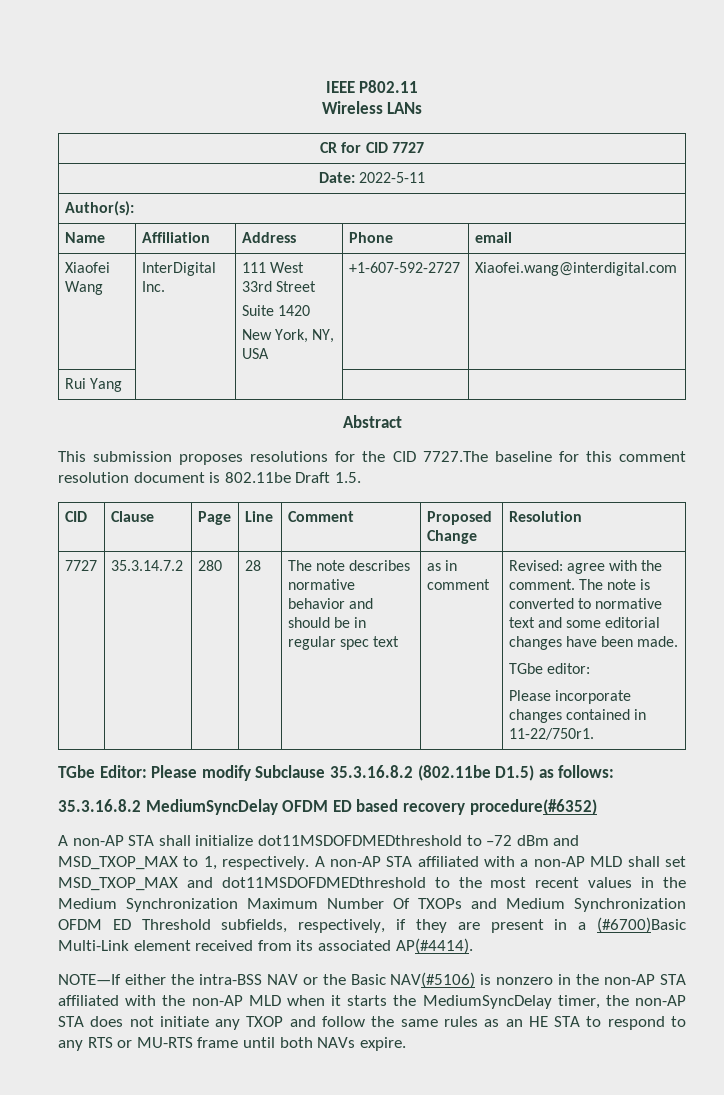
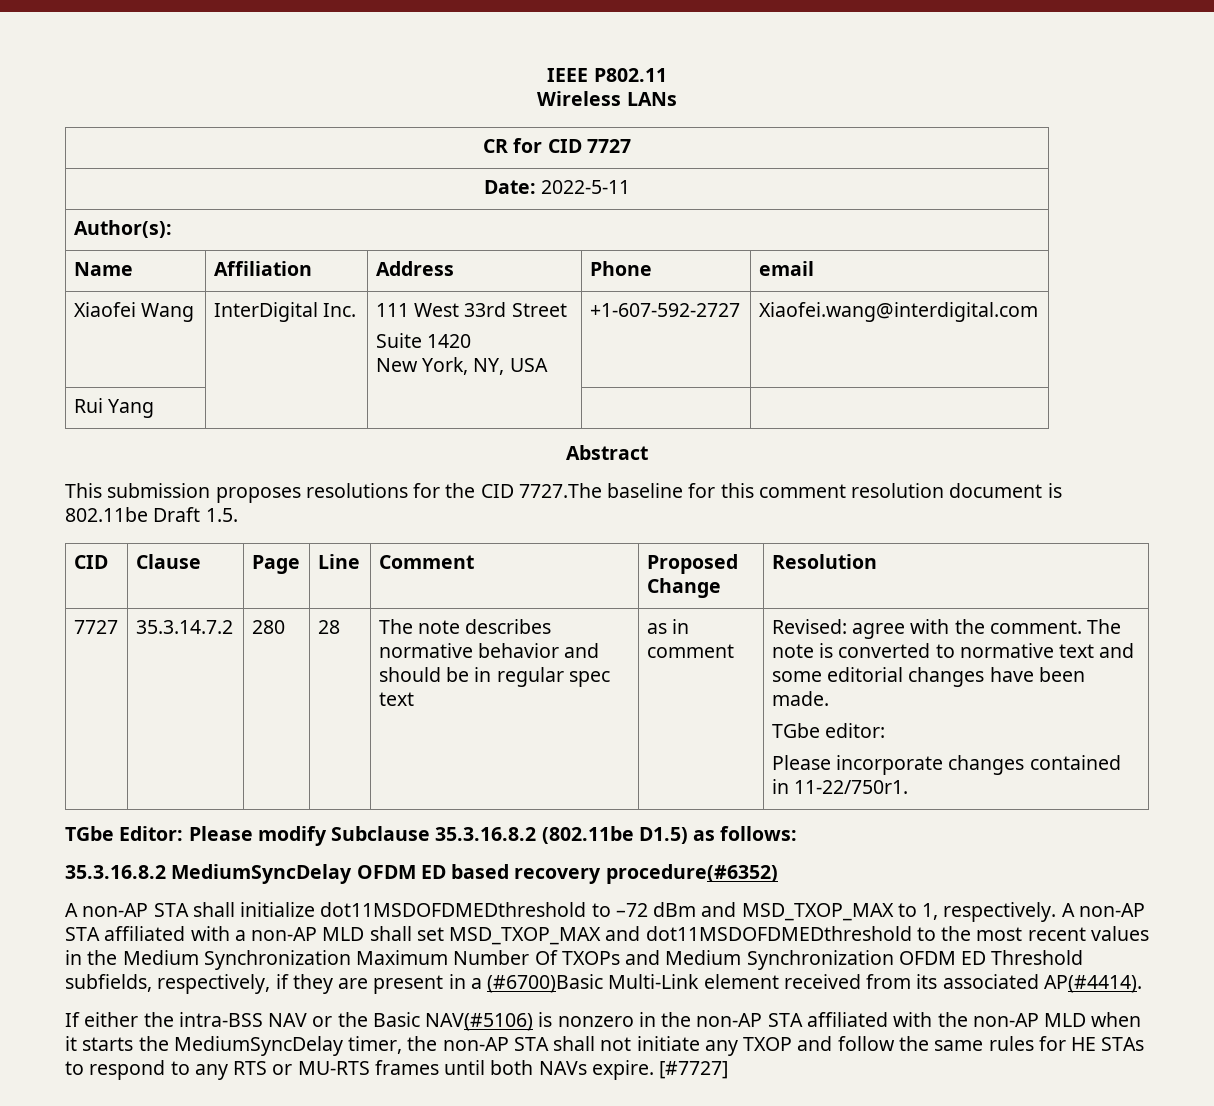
- NOTE—If either the intra-BSS NAV or the Basic NAV(#5106) is nonzero in the non-AP STA affiliated with the non-AP MLD when it starts the MediumSyncDelay timer, the non-AP STA does not initiate any TXOP and follow the same rules as an HE STA to respond to any RTS or MU-RTS frame until both NAVs expire.
+ If either the intra-BSS NAV or the Basic NAV(#5106) is nonzero in the non-AP STA affiliated with the non-AP MLD when it starts the MediumSyncDelay timer, the non-AP STA shall not initiate any TXOP and follow the same rules for HE STAs to respond to any RTS or MU-RTS frames until both NAVs expire.
+ [#7727]

